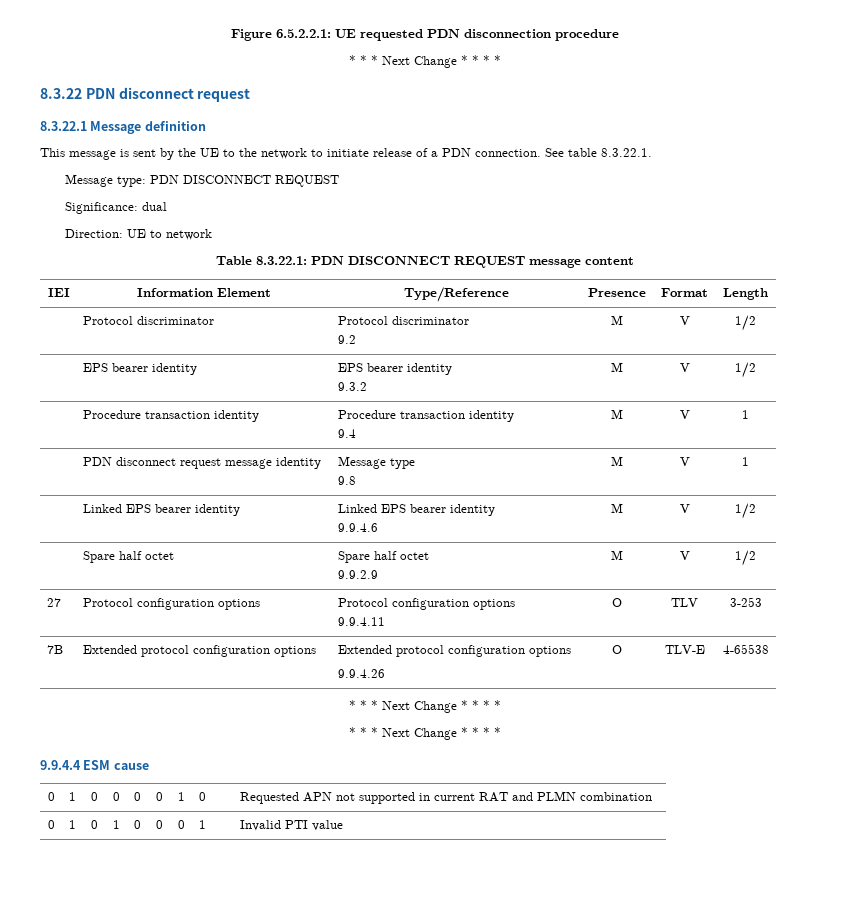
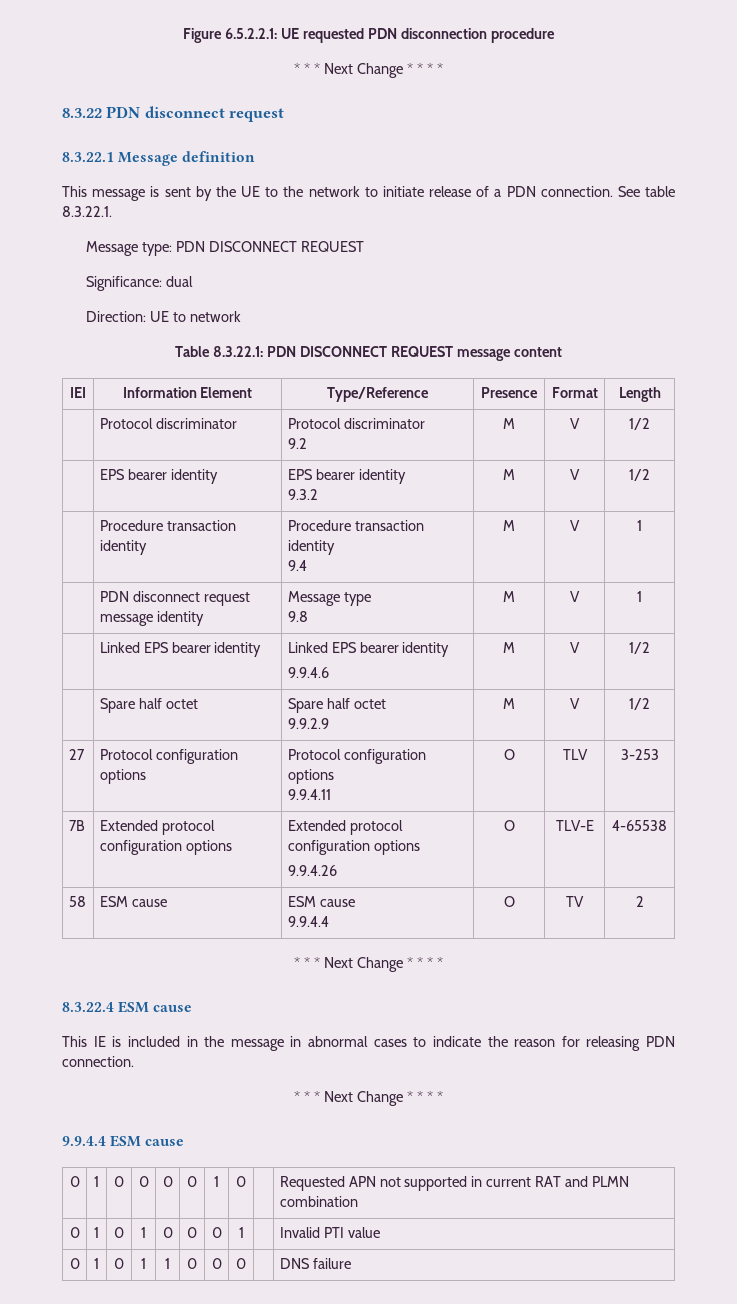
  7B | Extended protocol configuration options | Extended protocol configuration options
  9.9.4.26 | O | TLV-E | 4-65538
+ 58 | ESM cause | ESM cause
+ 9.9.4.4 | O | TV | 2
  * * * Next Change * * * *
+ 8.3.22.4 ESM cause
+ This IE is included in the message in abnormal cases to indicate the reason for releasing PDN connection.
+ 0 | 1 | 0 | 1 | 1 | 0 | 0 | 0 | | DNS failure

